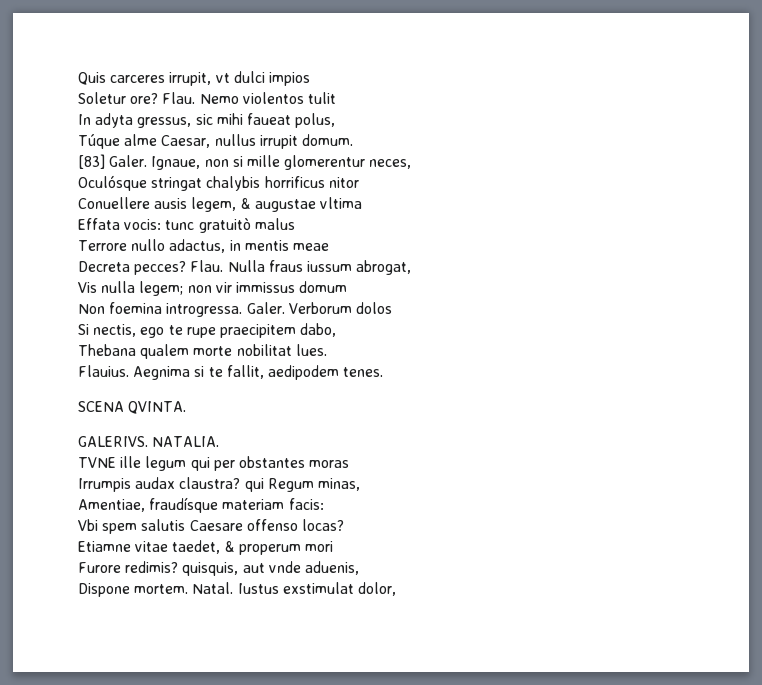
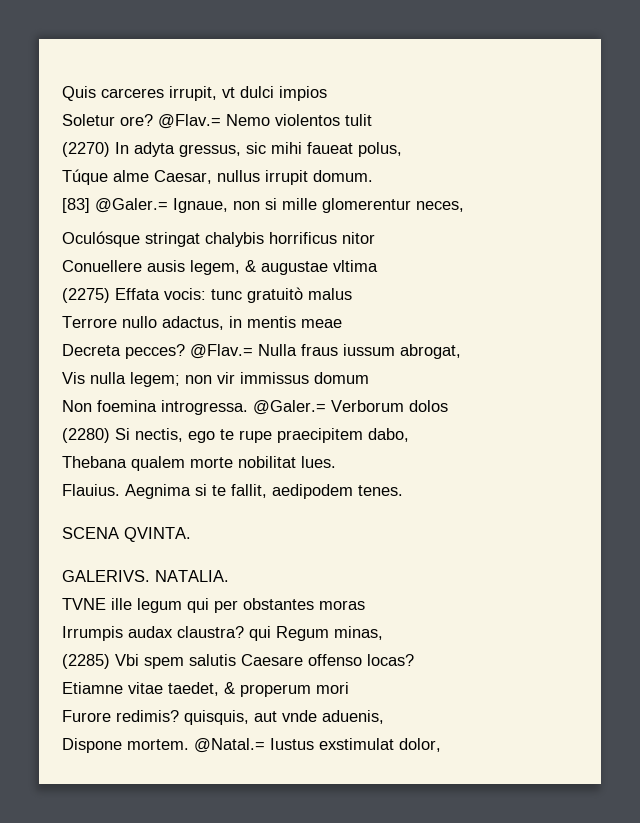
- Flau. Nemo violentos tulit
+ @Flav.= Nemo violentos tulit
- In adyta gressus, sic mihi faueat polus,
+ (2270) In adyta gressus, sic mihi faueat polus,
- [83] Galer. Ignaue, non si mille glomerentur neces,
+ [83] @Galer.= Ignaue, non si mille glomerentur neces,
- Effata vocis: tunc gratuitò malus
+ (2275) Effata vocis: tunc gratuitò malus
- Flau. Nulla fraus iussum abrogat,
+ @Flav.= Nulla fraus iussum abrogat,
- Galer. Verborum dolos
+ @Galer.= Verborum dolos
- Si nectis, ego te rupe praecipitem dabo,
+ (2280) Si nectis, ego te rupe praecipitem dabo,
- Amentiae, fraudísque materiam facis:
- Vbi spem salutis Caesare offenso locas?
+ (2285) Vbi spem salutis Caesare offenso locas?
- Natal. Iustus exstimulat dolor,
+ @Natal.= Iustus exstimulat dolor,

